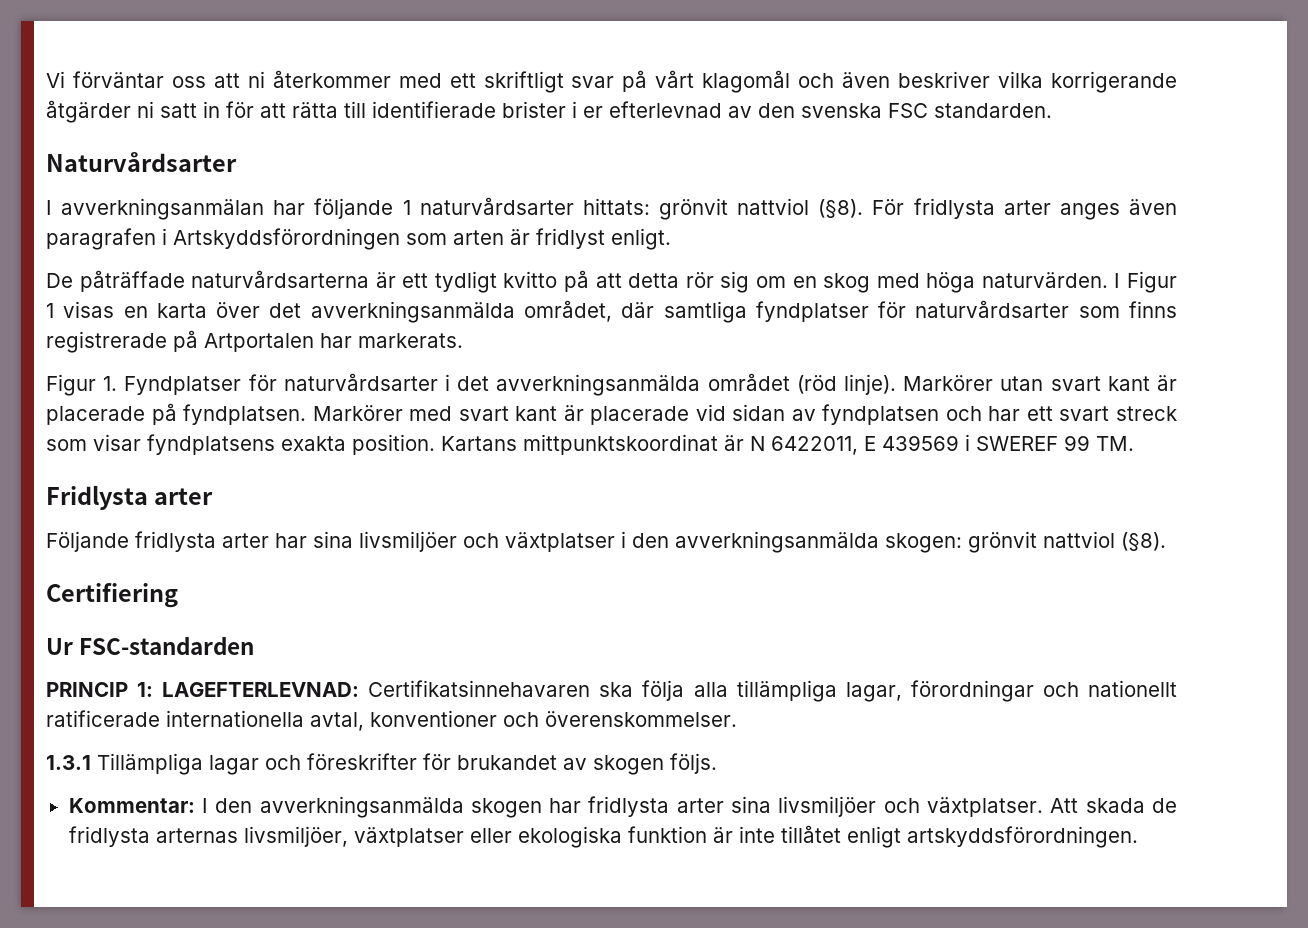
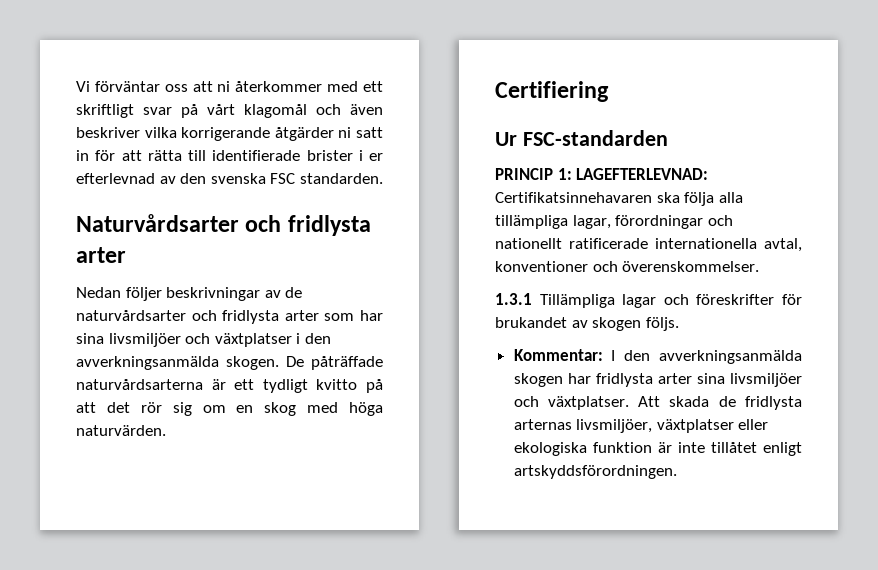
- Naturvårdsarter
- I avverkningsanmälan har följande 1 naturvårdsarter hittats: grönvit nattviol (§8). För fridlysta arter anges även paragrafen i Artskyddsförordningen som arten är fridlyst enligt.
- De påträffade naturvårdsarterna är ett tydligt kvitto på att detta rör sig om en skog med höga naturvärden. I Figur 1 visas en karta över det avverkningsanmälda området, där samtliga fyndplatser för naturvårdsarter som finns registrerade på Artportalen har markerats.
- Figur 1. Fyndplatser för naturvårdsarter i det avverkningsanmälda området (röd linje). Markörer utan svart kant är placerade på fyndplatsen. Markörer med svart kant är placerade vid sidan av fyndplatsen och har ett svart streck som visar fyndplatsens exakta position. Kartans mittpunktskoordinat är N 6422011, E 439569 i SWEREF 99 TM.
- Fridlysta arter
- Följande fridlysta arter har sina livsmiljöer och växtplatser i den avverkningsanmälda skogen: grönvit nattviol (§8).
+ Naturvårdsarter och fridlysta arter
+ Nedan följer beskrivningar av de naturvårdsarter och fridlysta arter som har sina livsmiljöer och växtplatser i den avverkningsanmälda skogen. De påträffade naturvårdsarterna är ett tydligt kvitto på att det rör sig om en skog med höga naturvärden.

